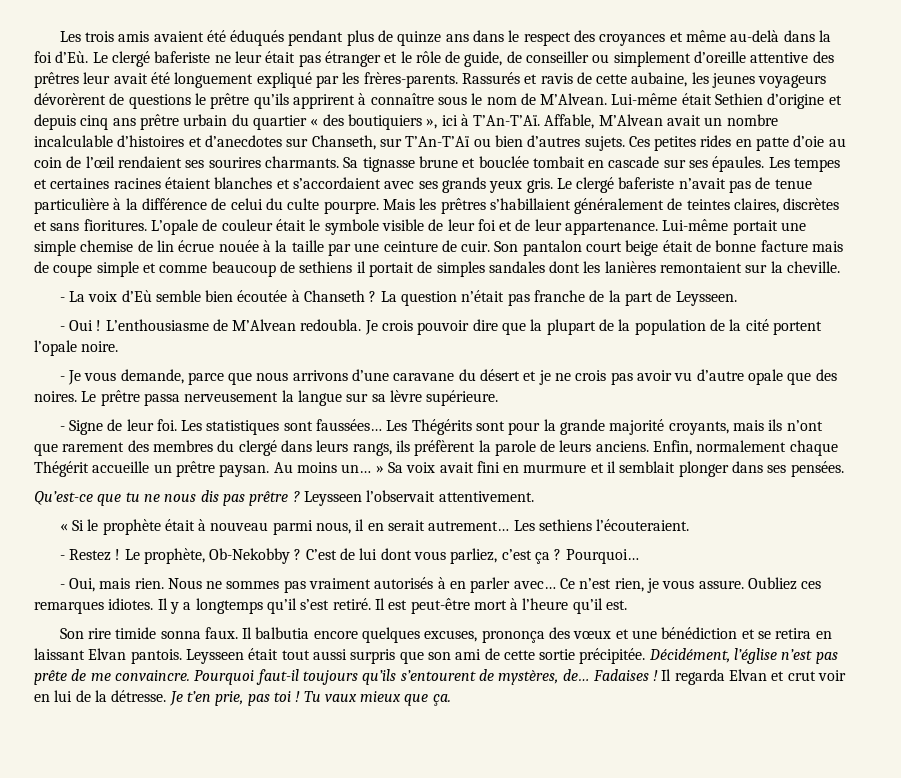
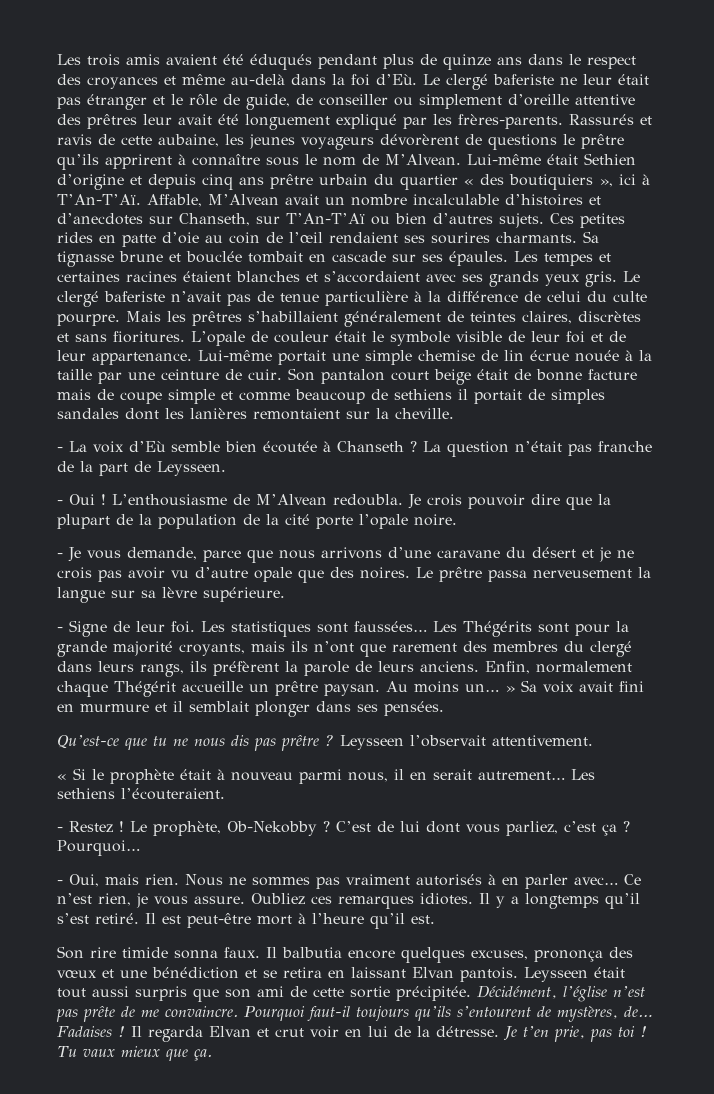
- Je crois pouvoir dire que la plupart de la population de la cité portent l’opale noire.
+ Je crois pouvoir dire que la plupart de la population de la cité porte l’opale noire.

